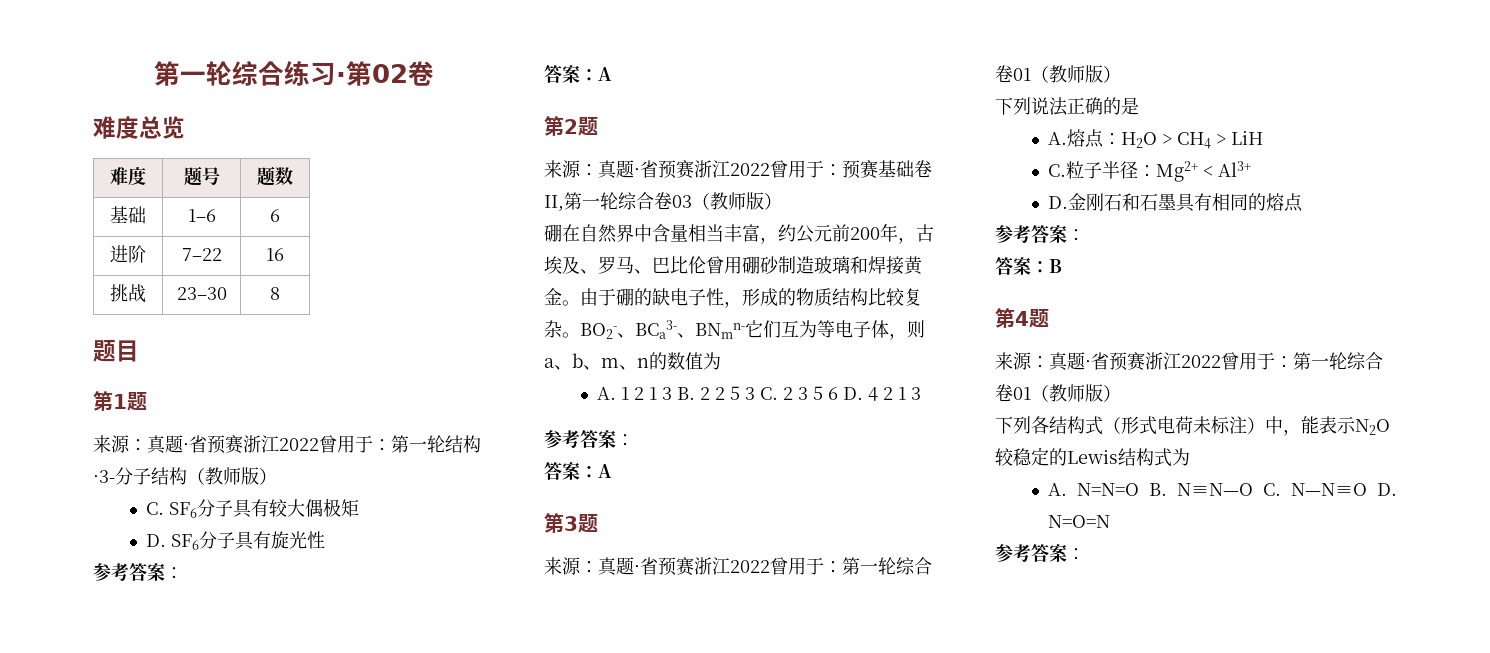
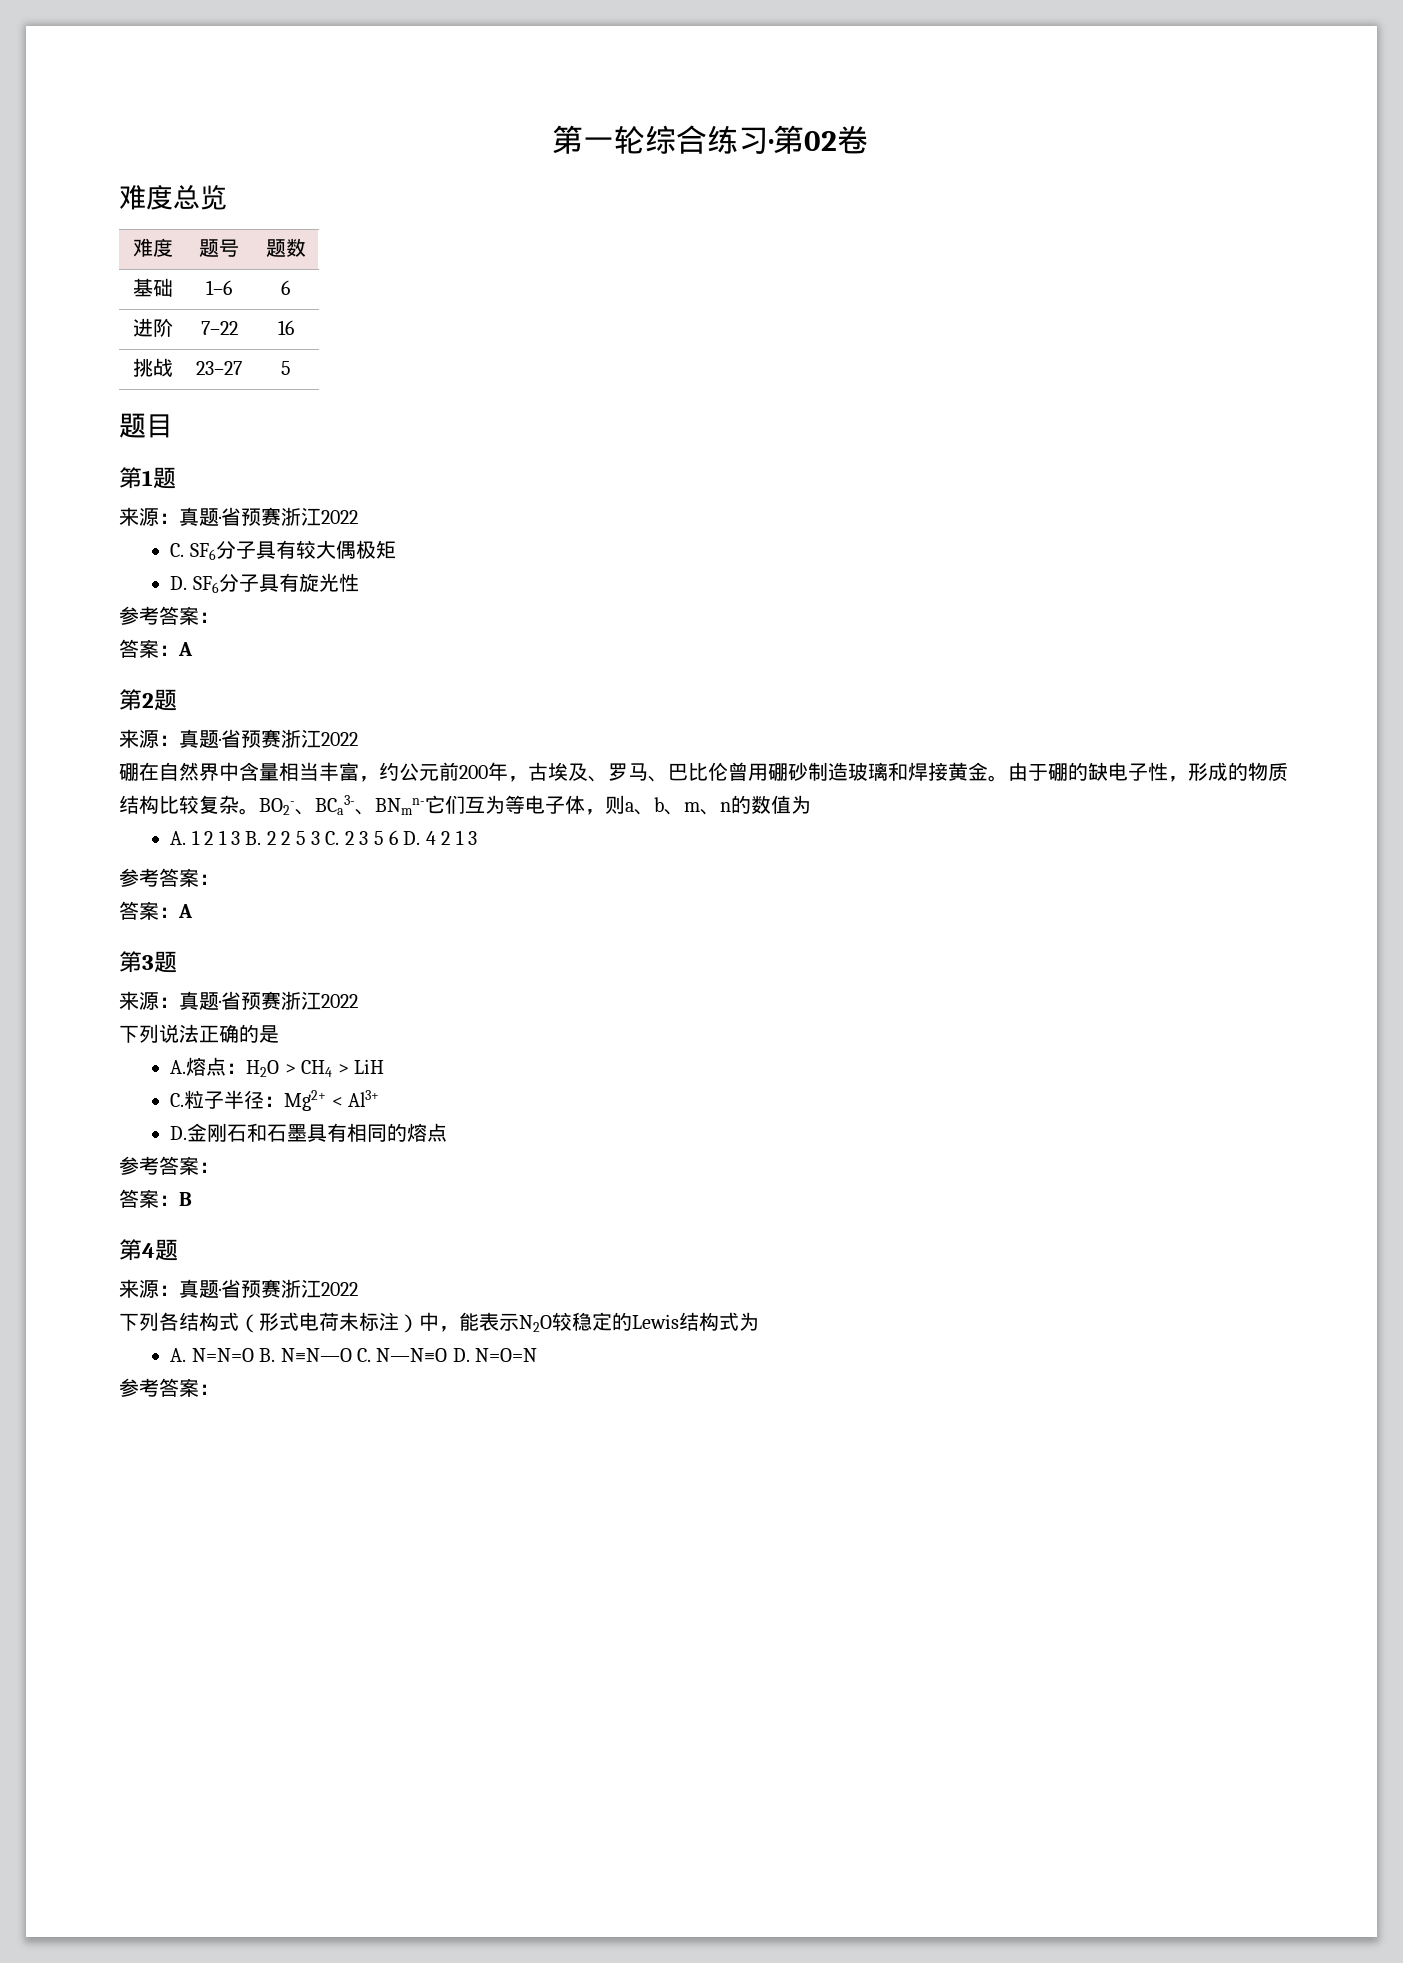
- 挑战 | 23–30 | 8
+ 挑战 | 23–27 | 5
  第1题
- 来源：真题·省预赛浙江2022曾用于：第一轮结构·3-分子结构（教师版）
+ 来源：真题·省预赛浙江2022
  第2题
- 来源：真题·省预赛浙江2022曾用于：预赛基础卷II,第一轮综合卷03（教师版）
+ 来源：真题·省预赛浙江2022
  第3题
- 来源：真题·省预赛浙江2022曾用于：第一轮综合卷01（教师版）
+ 来源：真题·省预赛浙江2022
  第4题
- 来源：真题·省预赛浙江2022曾用于：第一轮综合卷01（教师版）
+ 来源：真题·省预赛浙江2022

